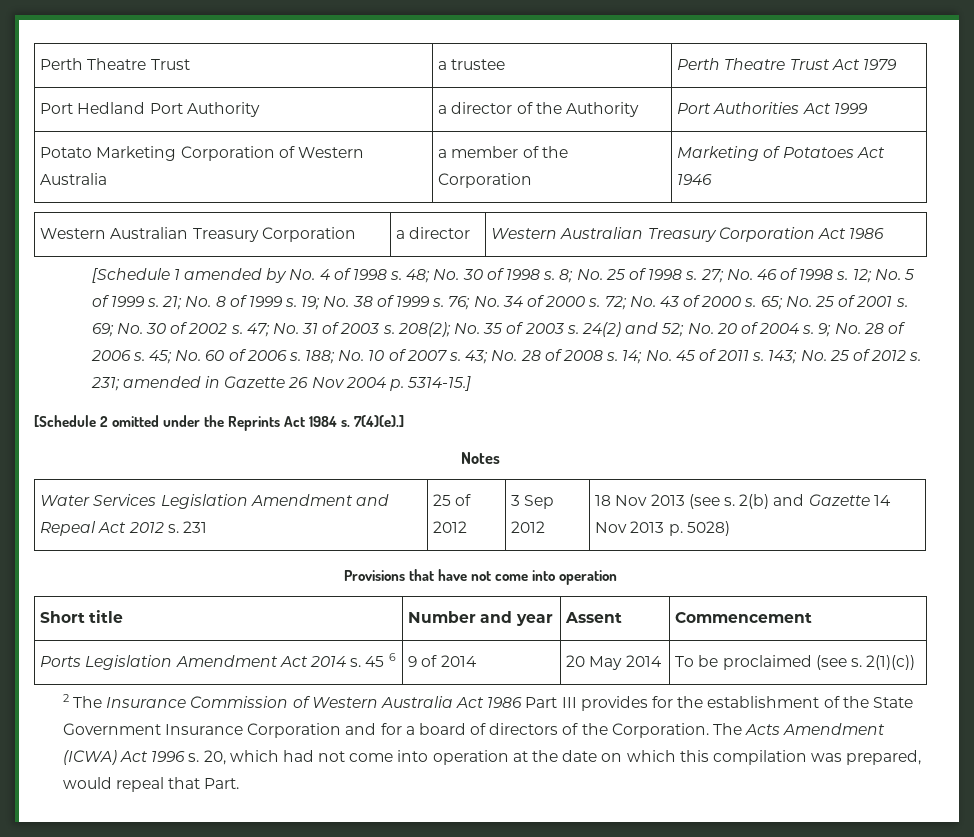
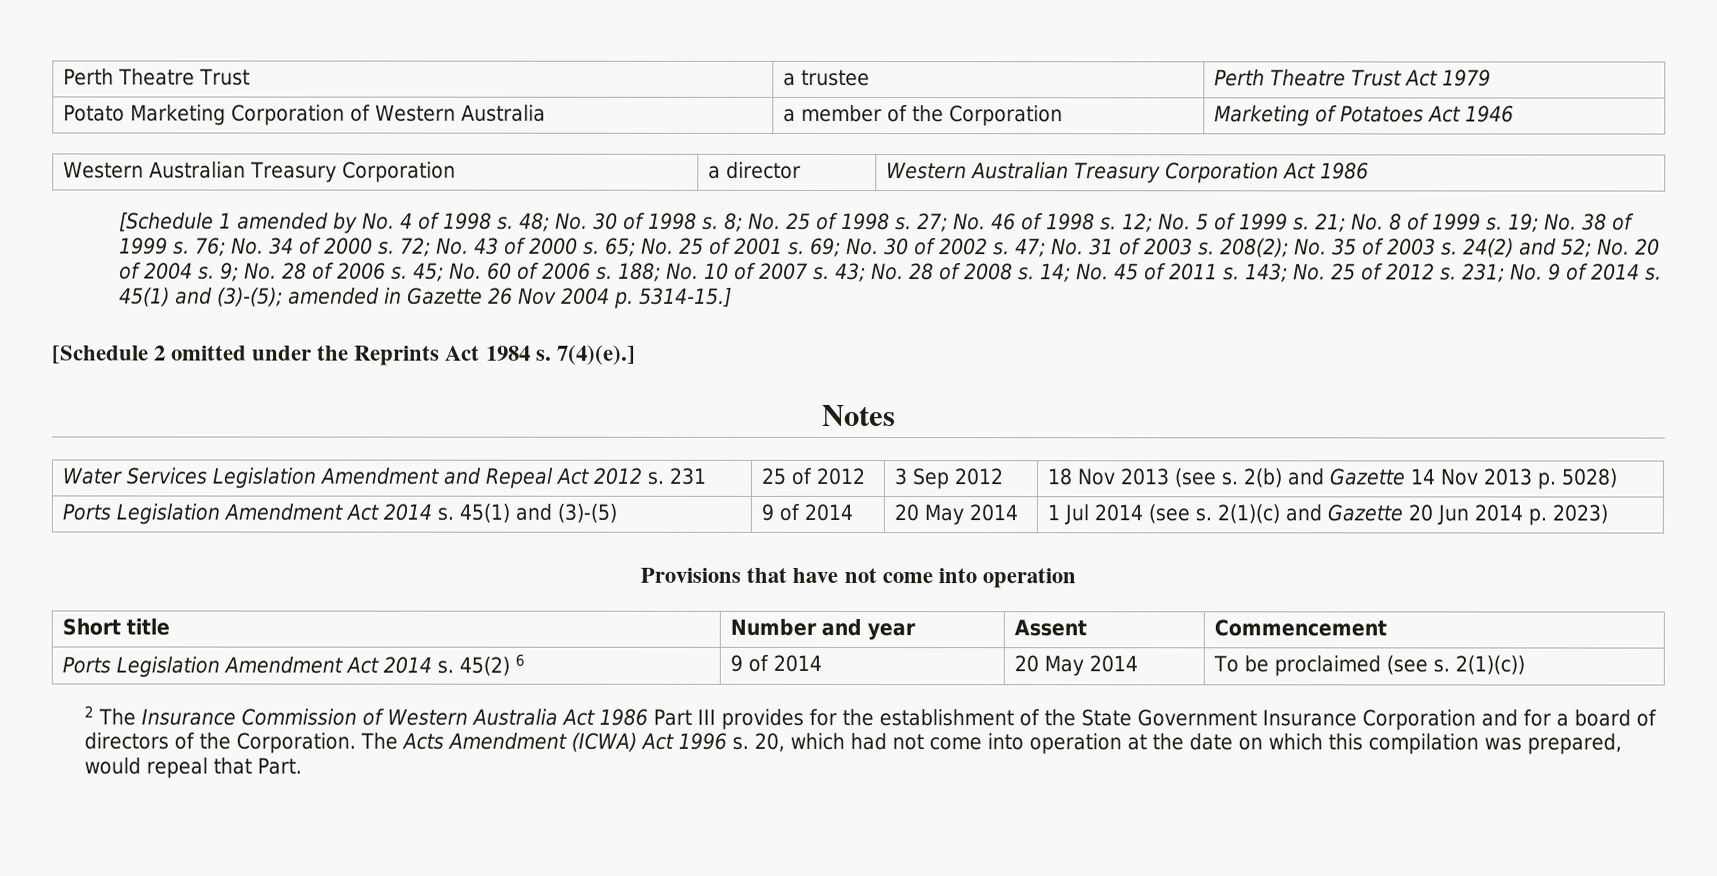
- Port Hedland Port Authority | a director of the Authority | Port Authorities Act 1999
- 231; amended in Gazette 26 Nov 2004 p. 5314-15.]
+ 231; No. 9 of 2014 s. 45(1) and (3)-(5); amended in Gazette 26 Nov 2004 p. 5314-15.]
+ Ports Legislation Amendment Act 2014 s. 45(1) and (3)-(5) | 9 of 2014 | 20 May 2014 | 1 Jul 2014 (see s. 2(1)(c) and Gazette 20 Jun 2014 p. 2023)
- Ports Legislation Amendment Act 2014 s. 45 6 | 9 of 2014 | 20 May 2014 | To be proclaimed (see s. 2(1)(c))
+ Ports Legislation Amendment Act 2014 s. 45(2) 6 | 9 of 2014 | 20 May 2014 | To be proclaimed (see s. 2(1)(c))

